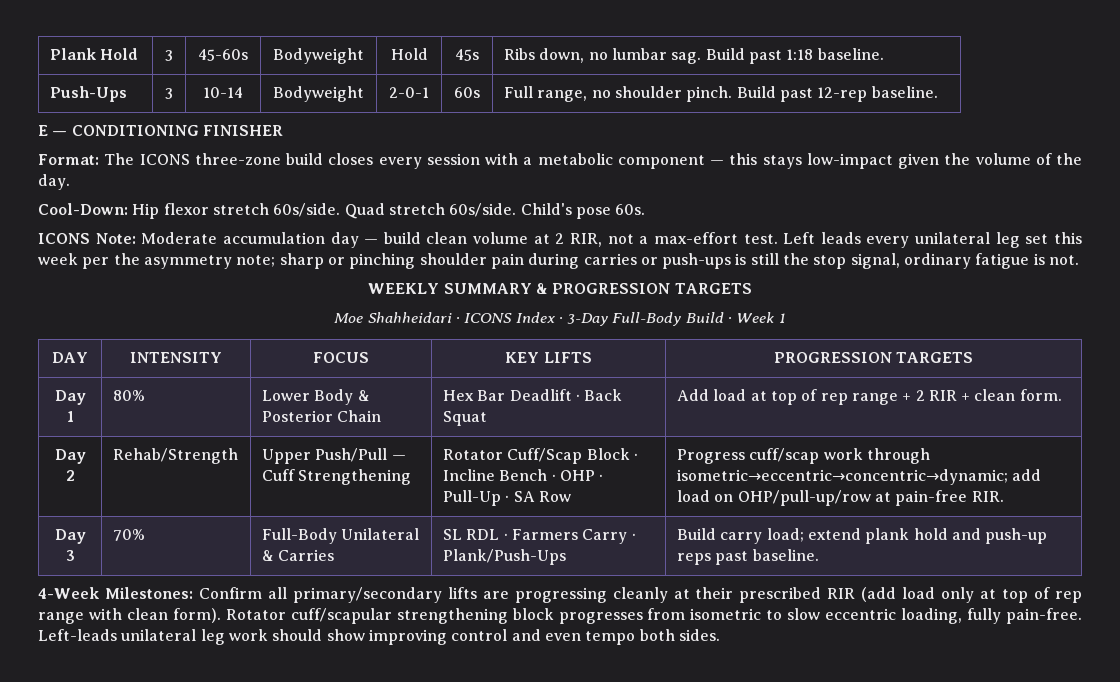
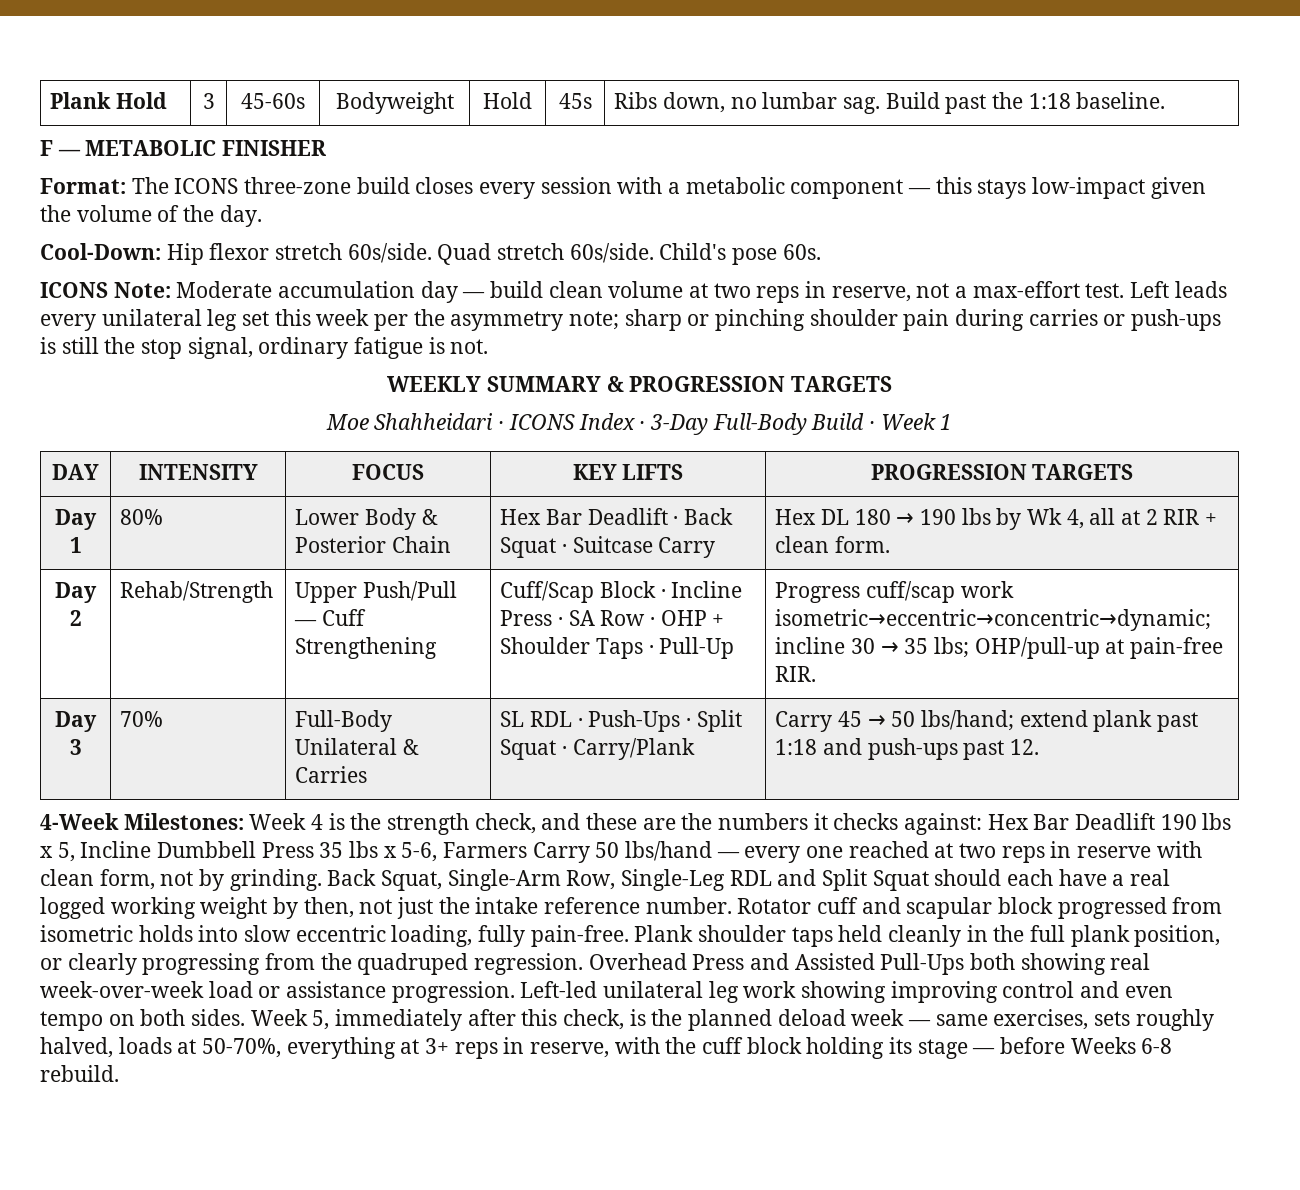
- Plank Hold | 3 | 45-60s | Bodyweight | Hold | 45s | Ribs down, no lumbar sag. Build past 1:18 baseline.
+ Plank Hold | 3 | 45-60s | Bodyweight | Hold | 45s | Ribs down, no lumbar sag. Build past the 1:18 baseline.
- Push-Ups | 3 | 10-14 | Bodyweight | 2-0-1 | 60s | Full range, no shoulder pinch. Build past 12-rep baseline.
- E — CONDITIONING FINISHER
+ F — METABOLIC FINISHER
- ICONS Note: Moderate accumulation day — build clean volume at 2 RIR, not a max-effort test.
+ ICONS Note: Moderate accumulation day — build clean volume at two reps in reserve, not a max-effort test.
- Day 1 | 80% | Lower Body & Posterior Chain | Hex Bar Deadlift · Back Squat | Add load at top of rep range + 2 RIR + clean form.
+ Day 1 | 80% | Lower Body & Posterior Chain | Hex Bar Deadlift · Back Squat · Suitcase Carry | Hex DL 180 → 190 lbs by Wk 4, all at 2 RIR + clean form.
- Day 2 | Rehab/Strength | Upper Push/Pull — Cuff Strengthening | Rotator Cuff/Scap Block · Incline Bench · OHP · Pull-Up · SA Row | Progress cuff/scap work through isometric→eccentric→concentric→dynamic; add load on OHP/pull-up/row at pain-free RIR.
+ Day 2 | Rehab/Strength | Upper Push/Pull — Cuff Strengthening | Cuff/Scap Block · Incline Press · SA Row · OHP + Shoulder Taps · Pull-Up | Progress cuff/scap work isometric→eccentric→concentric→dynamic; incline 30 → 35 lbs; OHP/pull-up at pain-free RIR.
- Day 3 | 70% | Full-Body Unilateral & Carries | SL RDL · Farmers Carry · Plank/Push-Ups | Build carry load; extend plank hold and push-up reps past baseline.
- 4-Week Milestones: Confirm all primary/secondary lifts are progressing cleanly at their prescribed RIR (add load only at top of rep range with clean form). Rotator cuff/scapular strengthening block progresses from isometric to slow eccentric loading, fully pain-free.
+ Day 3 | 70% | Full-Body Unilateral & Carries | SL RDL · Push-Ups · Split Squat · Carry/Plank | Carry 45 → 50 lbs/hand; extend plank past 1:18 and push-ups past 12.
+ 4-Week Milestones: Week 4 is the strength check, and these are the numbers it checks against: Hex Bar Deadlift 190 lbs x 5, Incline Dumbbell Press 35 lbs x 5-6, Farmers Carry 50 lbs/hand — every one reached at two reps in reserve with clean form, not by grinding. Back Squat, Single-Arm Row, Single-Leg RDL and Split Squat should each have a real logged working weight by then, not just the intake reference number. Rotator cuff and scapular block progressed from isometric holds into slow eccentric loading, fully pain-free.
- Left-leads unilateral leg work should show improving control and even tempo both sides.
+ Plank shoulder taps held cleanly in the full plank position, or clearly progressing from the quadruped regression. Overhead Press and Assisted Pull-Ups both showing real week-over-week load or assistance progression. Left-led unilateral leg work showing improving control and even tempo on both sides.
+ Week 5, immediately after this check, is the planned deload week — same exercises, sets roughly halved, loads at 50-70%, everything at 3+ reps in reserve, with the cuff block holding its stage — before Weeks 6-8 rebuild.

